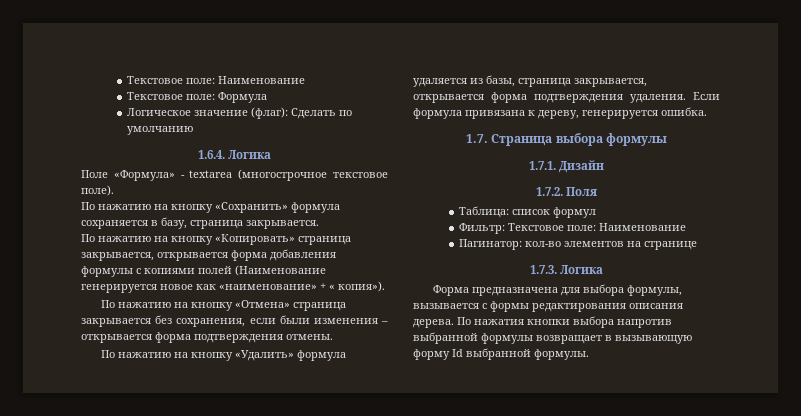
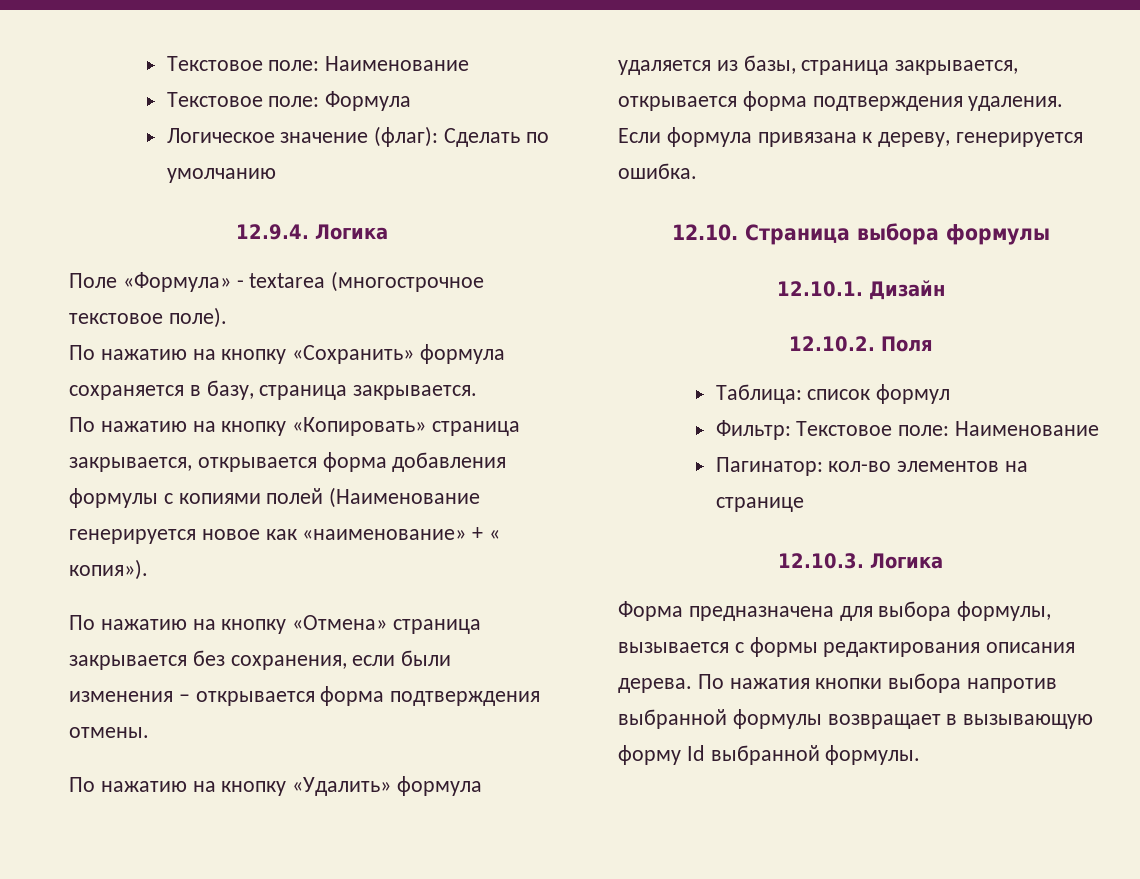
- 1.6.4. Логика
+ 12.9.4. Логика
- 1.7. Страница выбора формулы
+ 12.10. Страница выбора формулы
- 1.7.1. Дизайн
+ 12.10.1. Дизайн
- 1.7.2. Поля
+ 12.10.2. Поля
- 1.7.3. Логика
+ 12.10.3. Логика

